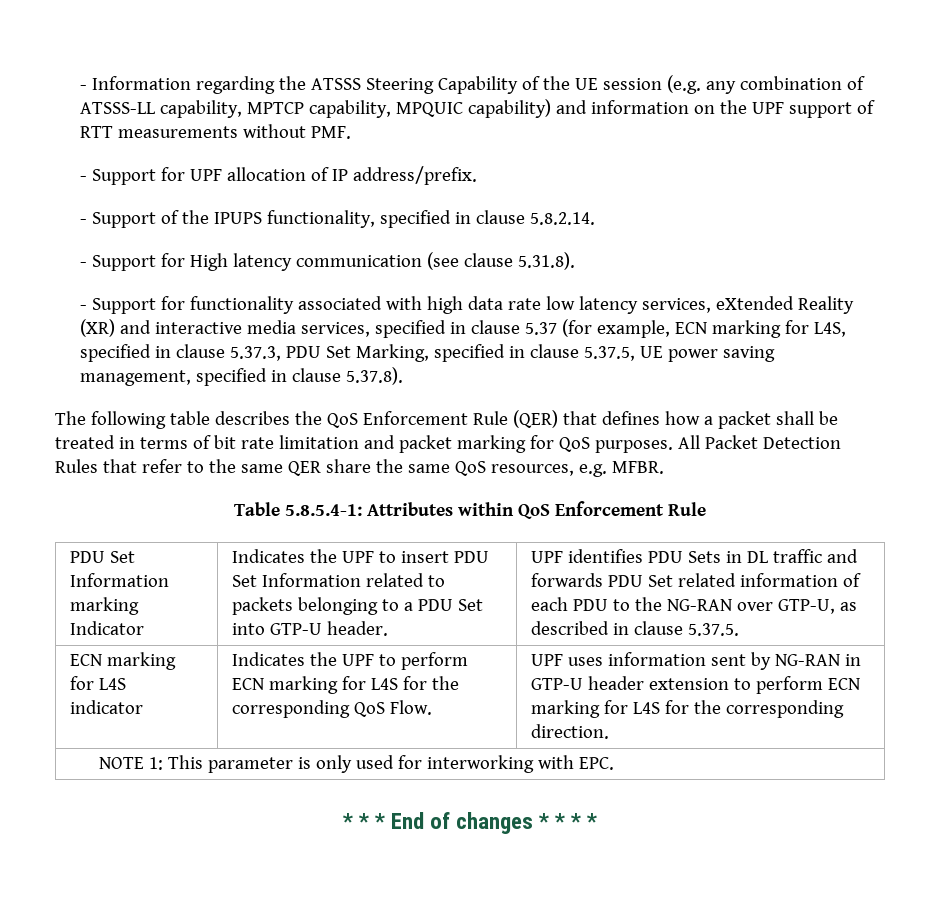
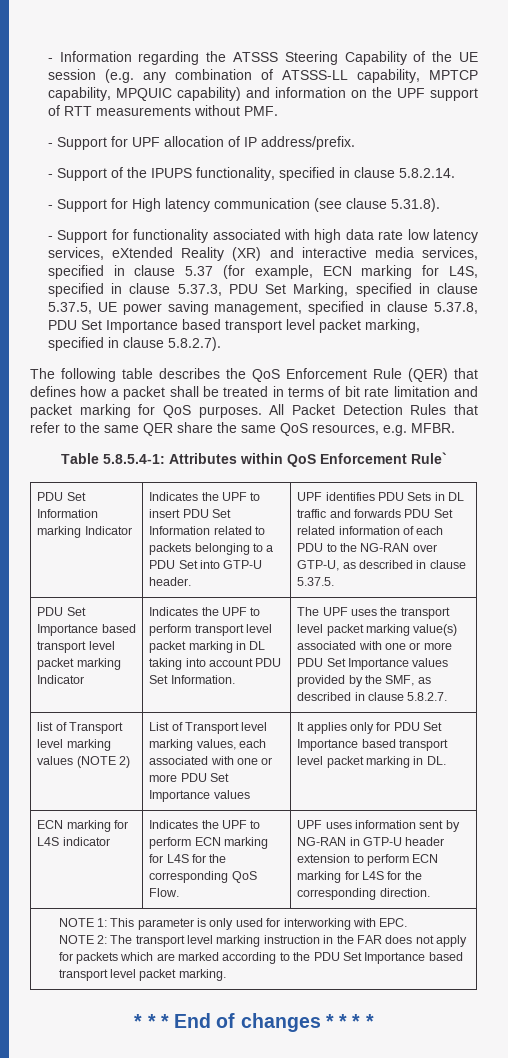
- - Support for functionality associated with high data rate low latency services, eXtended Reality (XR) and interactive media services, specified in clause 5.37 (for example, ECN marking for L4S, specified in clause 5.37.3, PDU Set Marking, specified in clause 5.37.5, UE power saving management, specified in clause 5.37.8).
+ - Support for functionality associated with high data rate low latency services, eXtended Reality (XR) and interactive media services, specified in clause 5.37 (for example, ECN marking for L4S, specified in clause 5.37.3, PDU Set Marking, specified in clause 5.37.5, UE power saving management, specified in clause 5.37.8, PDU Set Importance based transport level packet marking, specified in clause 5.8.2.7).
- Table 5.8.5.4-1: Attributes within QoS Enforcement Rule
+ Table 5.8.5.4-1: Attributes within QoS Enforcement Rule`
+ PDU Set Importance based transport level packet marking Indicator | Indicates the UPF to perform transport level packet marking in DL taking into account PDU Set Information. | The UPF uses the transport level packet marking value(s) associated with one or more PDU Set Importance values provided by the SMF, as described in clause 5.8.2.7.
+ list of Transport level marking values (NOTE 2) | List of Transport level marking values, each associated with one or more PDU Set Importance values | It applies only for PDU Set Importance based transport level packet marking in DL.
  NOTE 1: This parameter is only used for interworking with EPC.
+ NOTE 2: The transport level marking instruction in the FAR does not apply for packets which are marked according to the PDU Set Importance based transport level packet marking.

